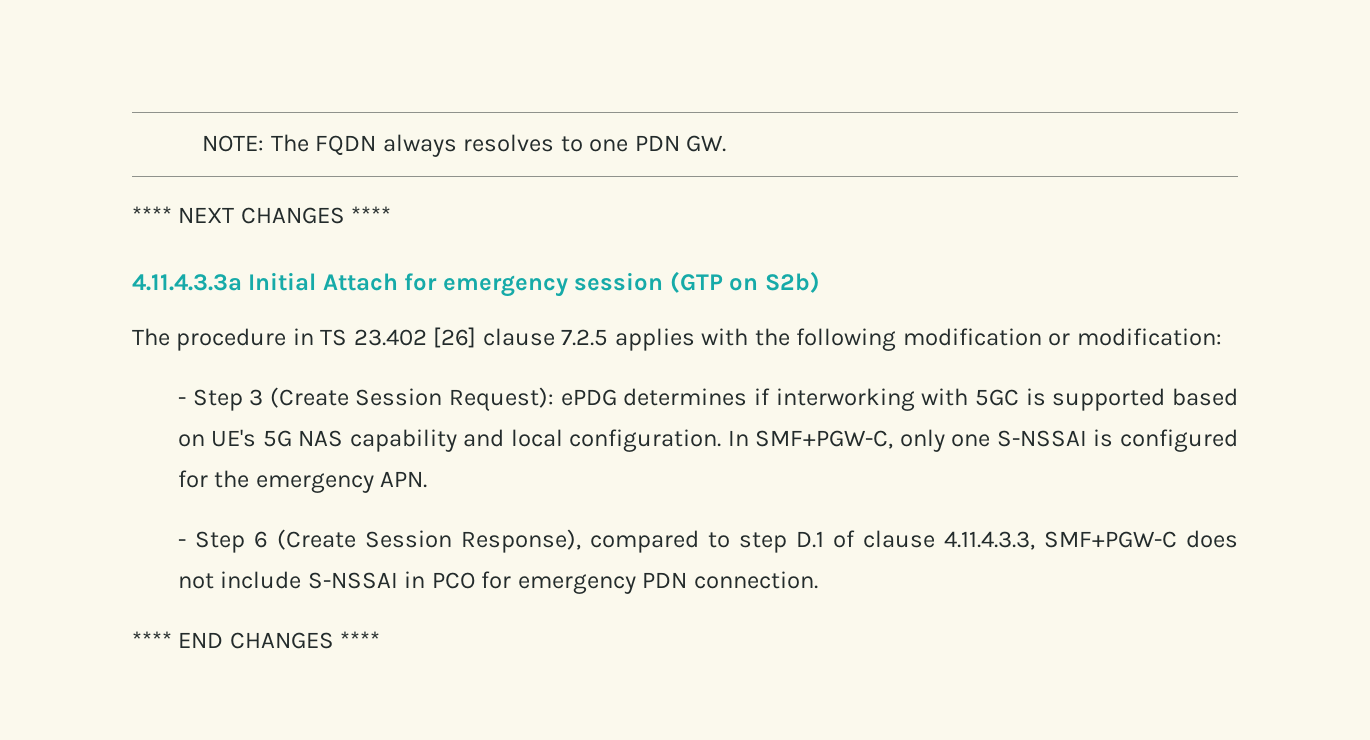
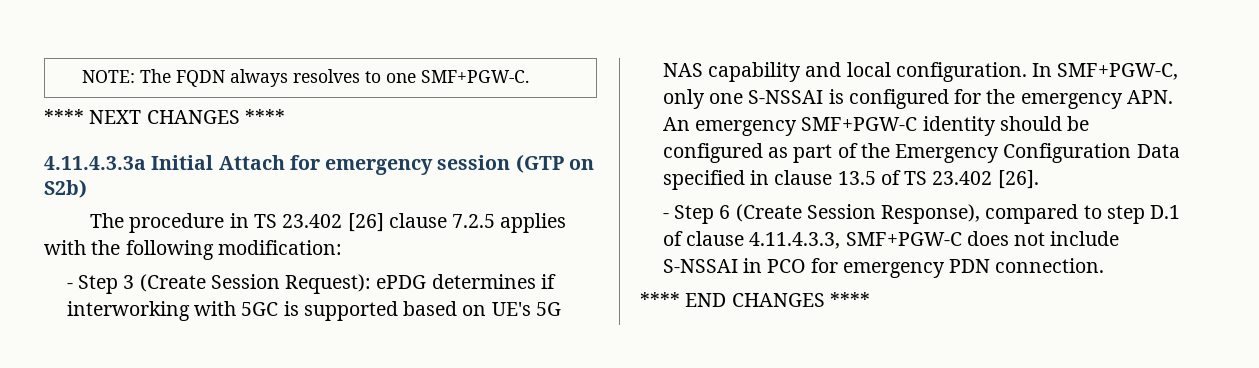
- NOTE: The FQDN always resolves to one PDN GW.
+ NOTE: The FQDN always resolves to one SMF+PGW-C.
- The procedure in TS 23.402 [26] clause 7.2.5 applies with the following modification or modification:
+ The procedure in TS 23.402 [26] clause 7.2.5 applies with the following modification:
- In SMF+PGW-C, only one S-NSSAI is configured for the emergency APN.
+ In SMF+PGW-C, only one S-NSSAI is configured for the emergency APN. An emergency SMF+PGW-C identity should be configured as part of the Emergency Configuration Data specified in clause 13.5 of TS 23.402 [26].

